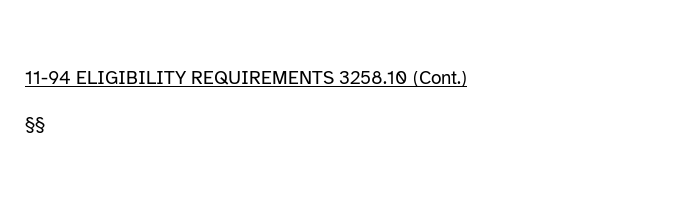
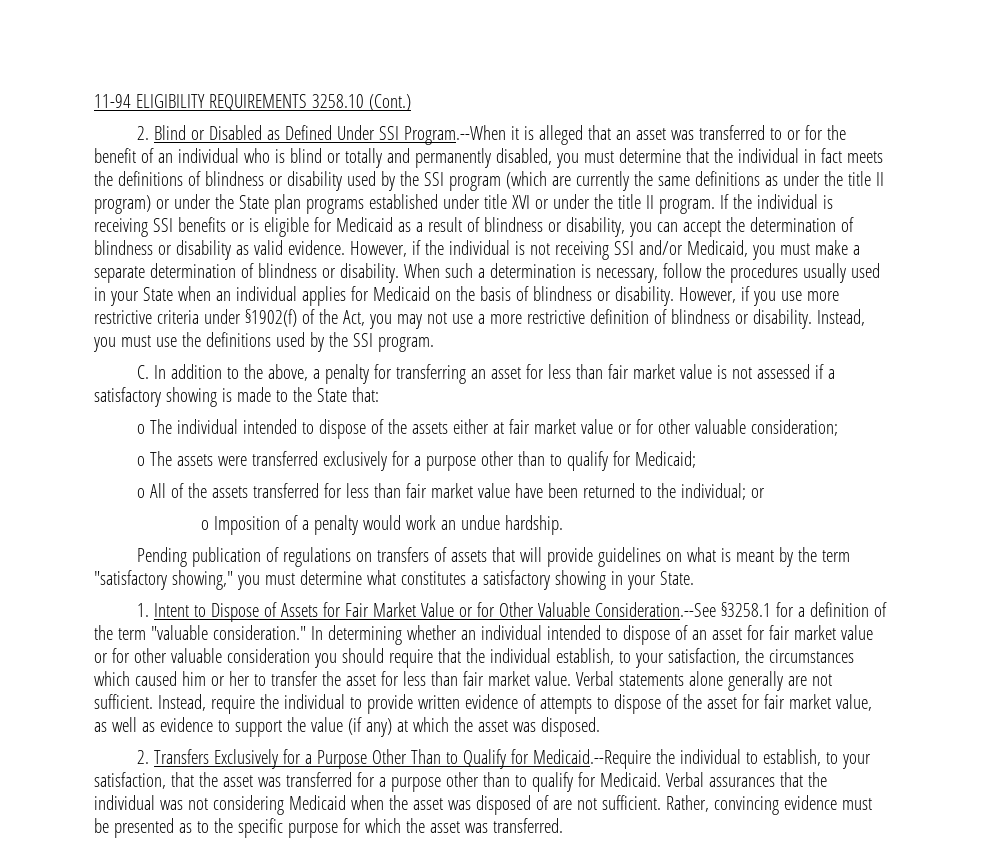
- §§
+ 2. Blind or Disabled as Defined Under SSI Program.--When it is alleged that an asset was transferred to or for the benefit of an individual who is blind or totally and permanently disabled, you must determine that the individual in fact meets the definitions of blindness or disability used by the SSI program (which are currently the same definitions as under the title II program) or under the State plan programs established under title XVI or under the title II program. If the individual is receiving SSI benefits or is eligible for Medicaid as a result of blindness or disability, you can accept the determination of blindness or disability as valid evidence. However, if the individual is not receiving SSI and/or Medicaid, you must make a separate determination of blindness or disability. When such a determination is necessary, follow the procedures usually used in your State when an individual applies for Medicaid on the basis of blindness or disability. However, if you use more restrictive criteria under §1902(f) of the Act, you may not use a more restrictive definition of blindness or disability. Instead, you must use the definitions used by the SSI program.
+ C. In addition to the above, a penalty for transferring an asset for less than fair market value is not assessed if a satisfactory showing is made to the State that:
+ o The individual intended to dispose of the assets either at fair market value or for other valuable consideration;
+ o The assets were transferred exclusively for a purpose other than to qualify for Medicaid;
+ o All of the assets transferred for less than fair market value have been returned to the individual; or
+ o Imposition of a penalty would work an undue hardship.
+ Pending publication of regulations on transfers of assets that will provide guidelines on what is meant by the term "satisfactory showing," you must determine what constitutes a satisfactory showing in your State.
+ 1. Intent to Dispose of Assets for Fair Market Value or for Other Valuable Consideration.--See §3258.1 for a definition of the term "valuable consideration." In determining whether an individual intended to dispose of an asset for fair market value or for other valuable consideration you should require that the individual establish, to your satisfaction, the circumstances which caused him or her to transfer the asset for less than fair market value. Verbal statements alone generally are not sufficient. Instead, require the individual to provide written evidence of attempts to dispose of the asset for fair market value, as well as evidence to support the value (if any) at which the asset was disposed.
+ 2. Transfers Exclusively for a Purpose Other Than to Qualify for Medicaid.--Require the individual to establish, to your satisfaction, that the asset was transferred for a purpose other than to qualify for Medicaid. Verbal assurances that the individual was not considering Medicaid when the asset was disposed of are not sufficient. Rather, convincing evidence must be presented as to the specific purpose for which the asset was transferred.

